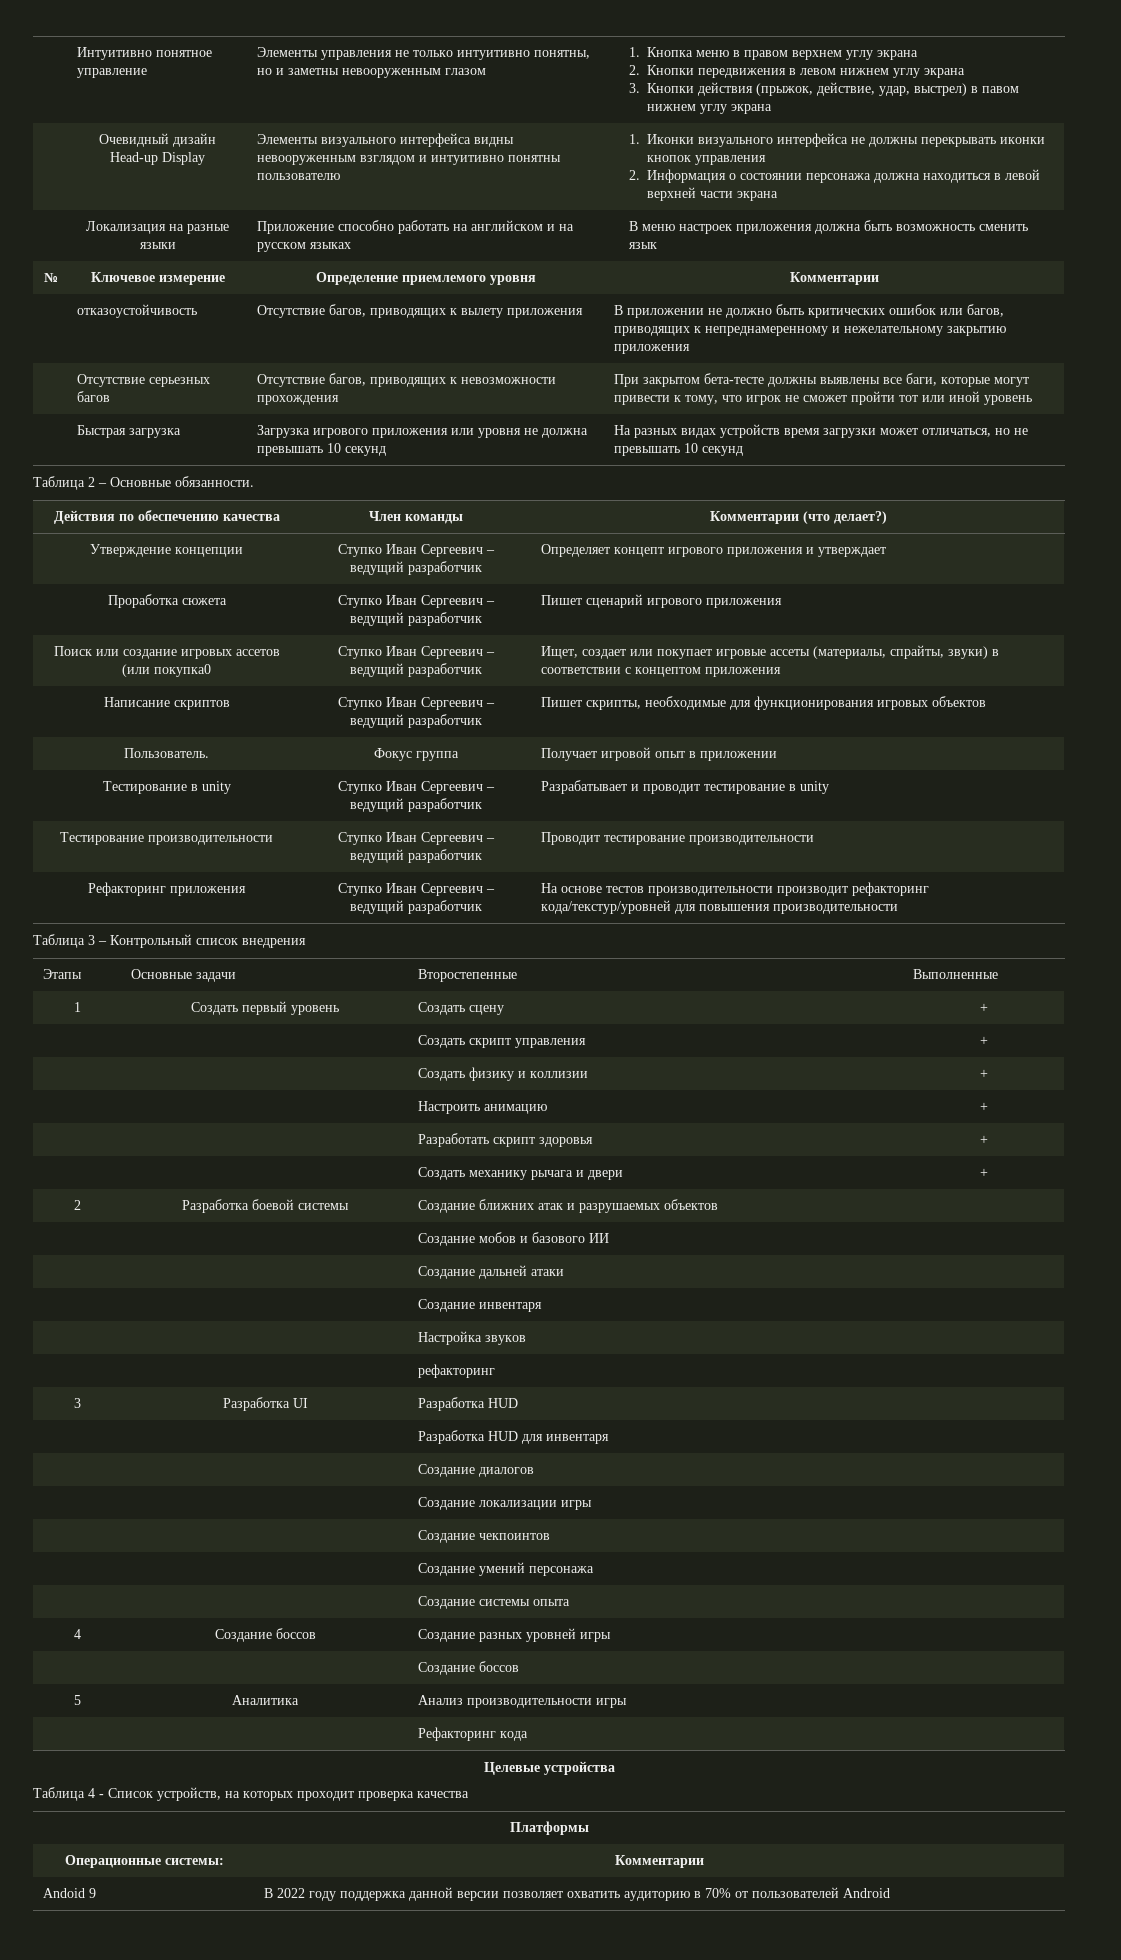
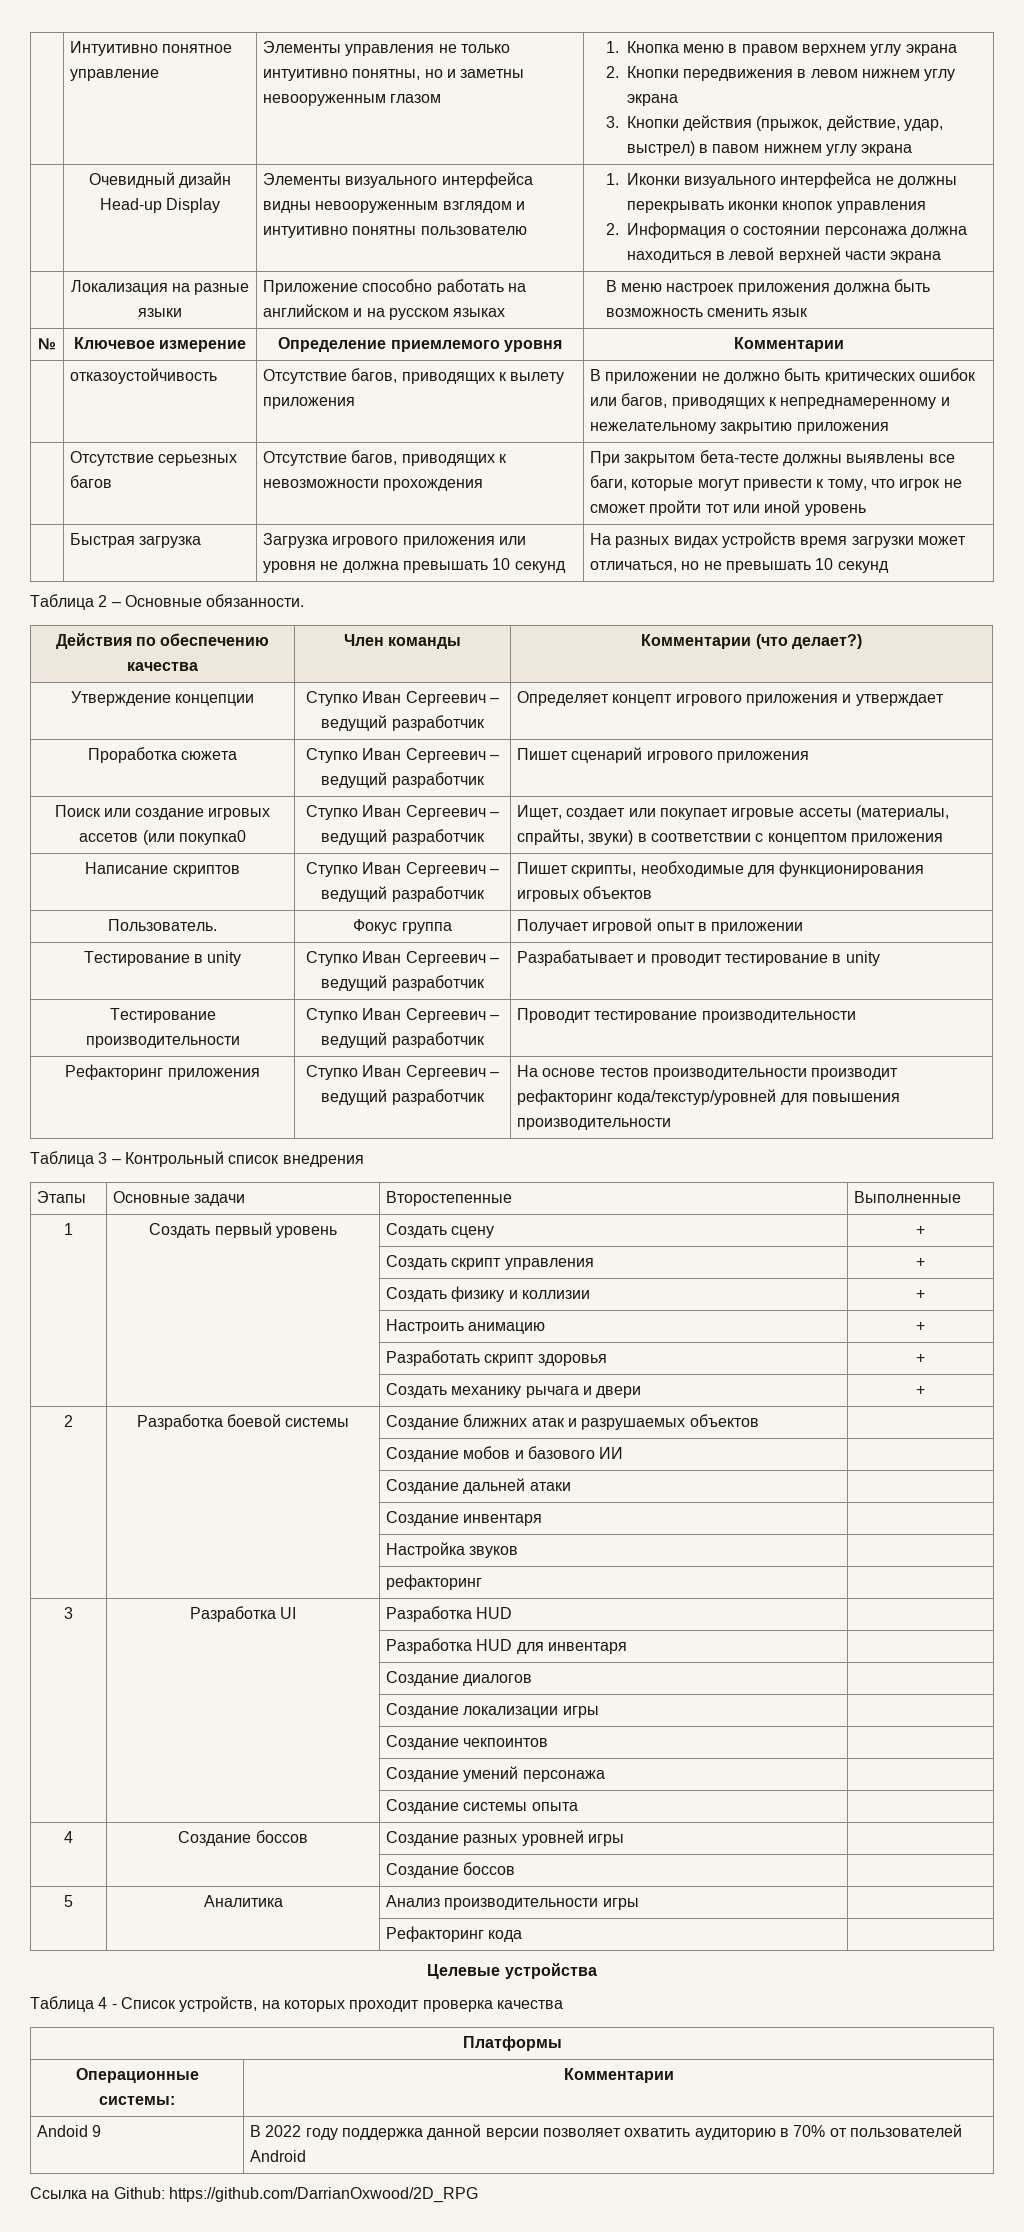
+ Ссылка на Github: https://github.com/DarrianOxwood/2D_RPG

